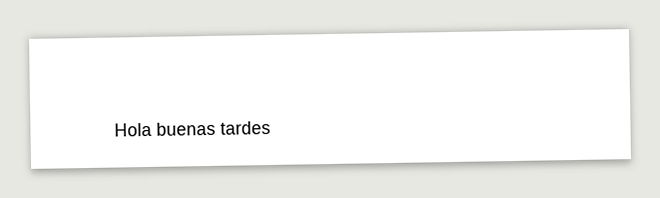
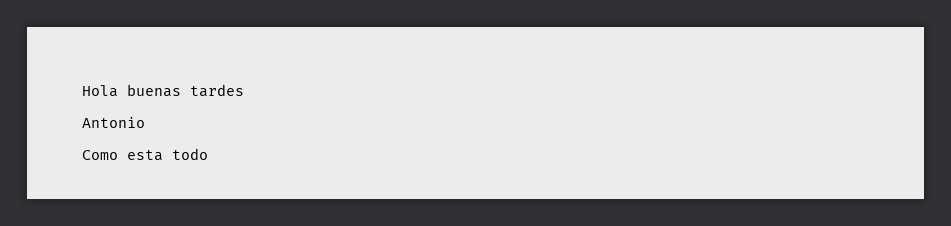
+ Antonio
+ Como esta todo

